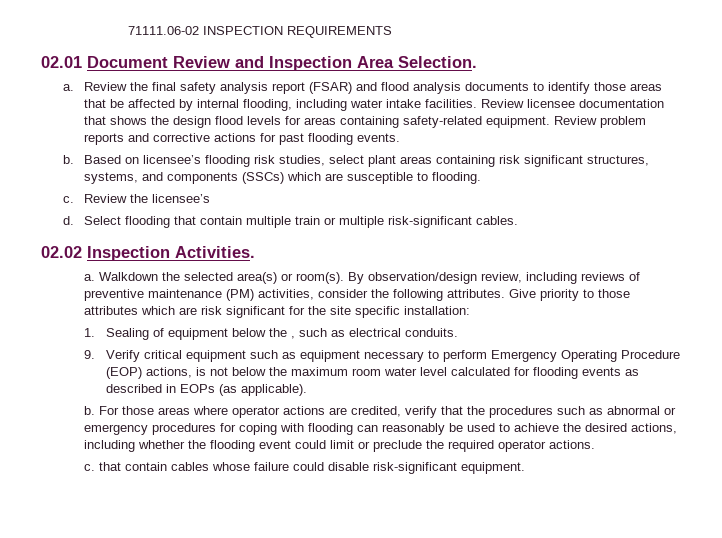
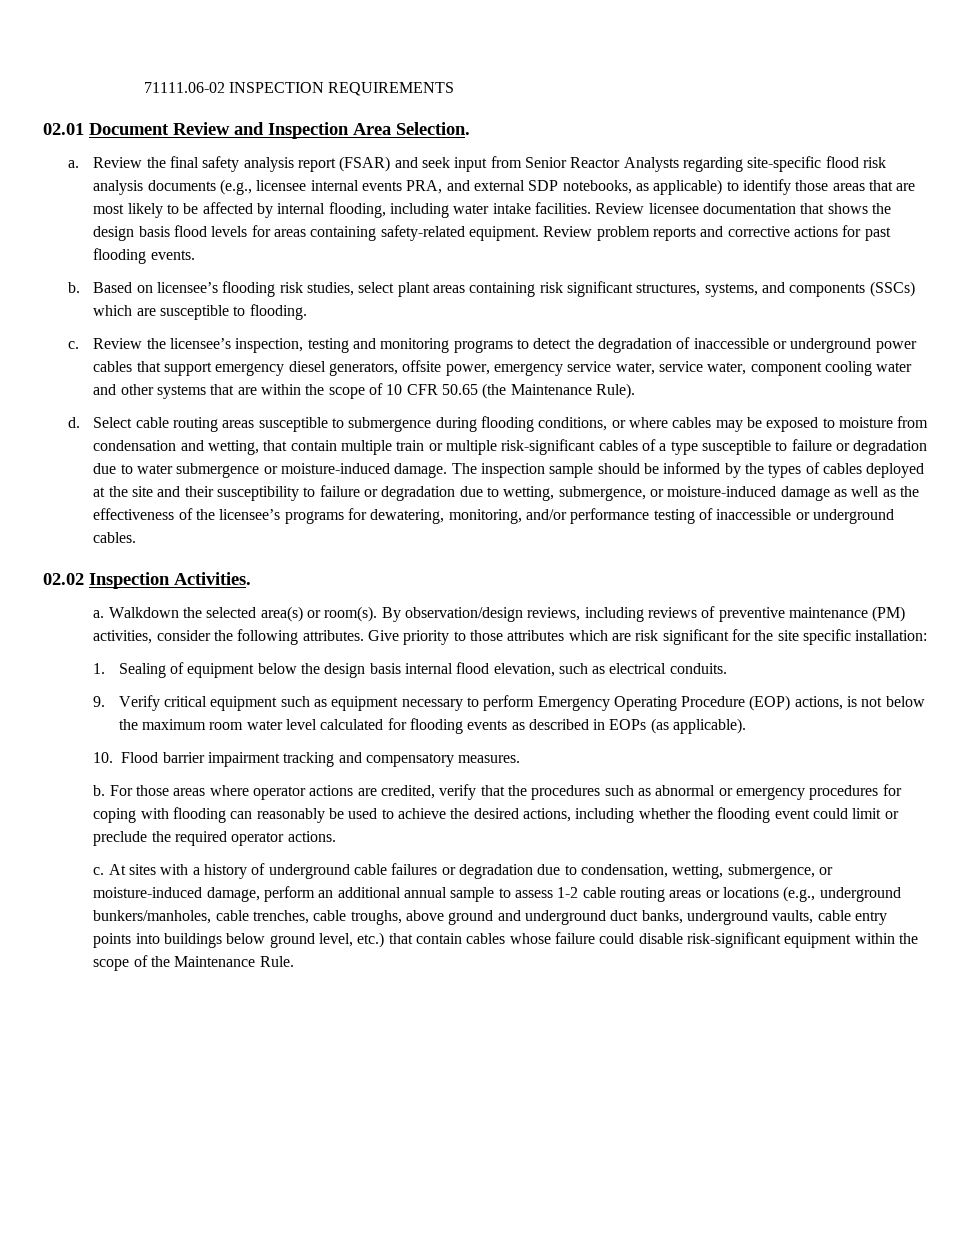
- Review the final safety analysis report (FSAR) and flood analysis documents to identify those areas that be affected by internal flooding, including water intake facilities.
+ Review the final safety analysis report (FSAR) and seek input from Senior Reactor Analysts regarding site-specific flood risk analysis documents (e.g., licensee internal events PRA, and external SDP notebooks, as applicable) to identify those areas that are most likely to be affected by internal flooding, including water intake facilities.
- Review licensee documentation that shows the design flood levels for areas containing safety-related equipment.
+ Review licensee documentation that shows the design basis flood levels for areas containing safety-related equipment.
- Review the licensee’s
- d. Select flooding that contain multiple train or multiple risk-significant cables.
+ Review the licensee’s inspection, testing and monitoring programs to detect the degradation of inaccessible or underground power cables that support emergency diesel generators, offsite power, emergency service water, service water, component cooling water and other systems that are within the scope of 10 CFR 50.65 (the Maintenance Rule).
+ d. Select cable routing areas susceptible to submergence during flooding conditions, or where cables may be exposed to moisture from condensation and wetting, that contain multiple train or multiple risk-significant cables of a type susceptible to failure or degradation due to water submergence or moisture-induced damage. The inspection sample should be informed by the types of cables deployed at the site and their susceptibility to failure or degradation due to wetting, submergence, or moisture-induced damage as well as the effectiveness of the licensee’s programs for dewatering, monitoring, and/or performance testing of inaccessible or underground cables.
- By observation/design review, including reviews of preventive maintenance (PM) activities, consider the following attributes.
+ By observation/design reviews, including reviews of preventive maintenance (PM) activities, consider the following attributes.
- 1. Sealing of equipment below the , such as electrical conduits.
+ 1. Sealing of equipment below the design basis internal flood elevation, such as electrical conduits.
+ 10. Flood barrier impairment tracking and compensatory measures.
- c. that contain cables whose failure could disable risk-significant equipment.
+ c. At sites with a history of underground cable failures or degradation due to condensation, wetting, submergence, or moisture-induced damage, perform an additional annual sample to assess 1-2 cable routing areas or locations (e.g., underground bunkers/manholes, cable trenches, cable troughs, above ground and underground duct banks, underground vaults, cable entry points into buildings below ground level, etc.) that contain cables whose failure could disable risk-significant equipment within the scope of the Maintenance Rule.

